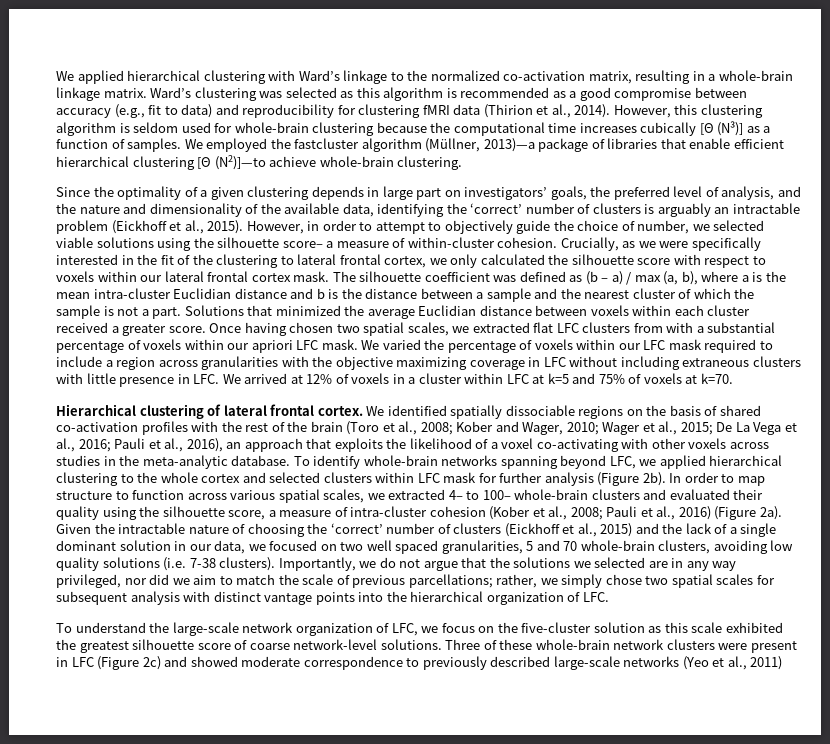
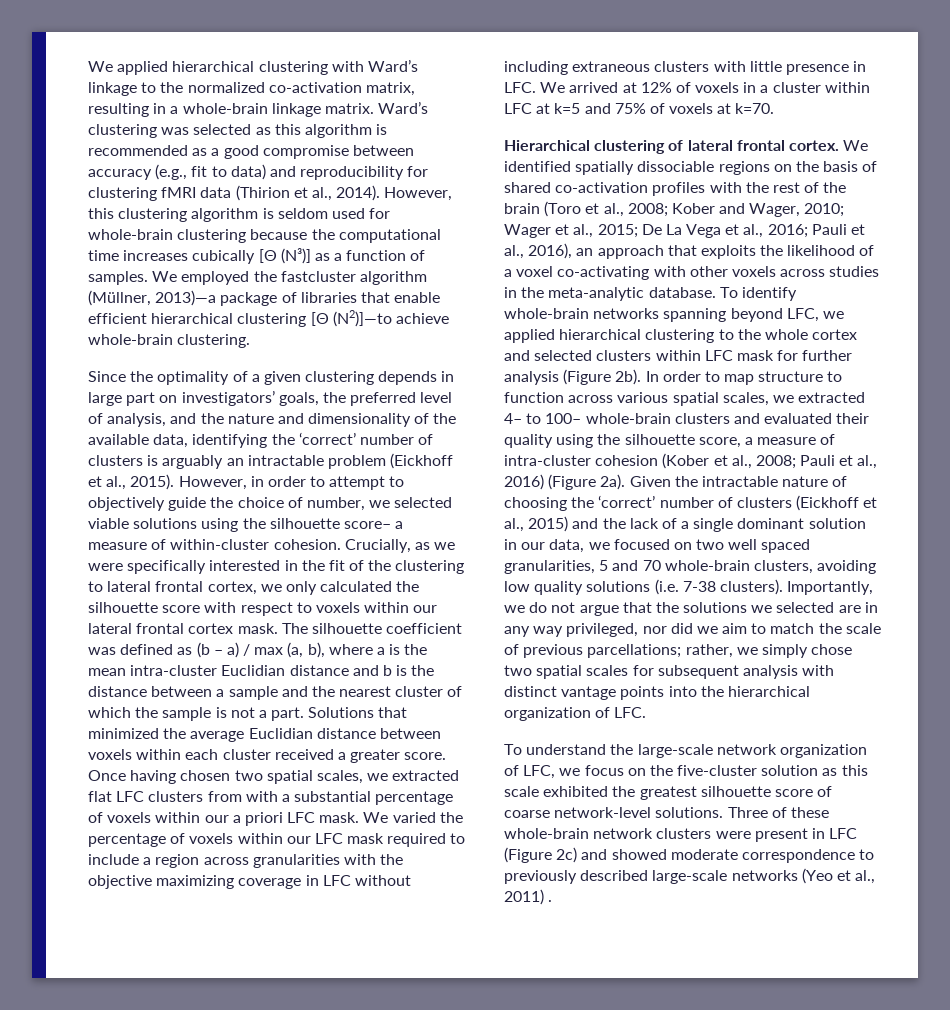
- Once having chosen two spatial scales, we extracted flat LFC clusters from with a substantial percentage of voxels within our apriori LFC mask.
+ Once having chosen two spatial scales, we extracted flat LFC clusters from with a substantial percentage of voxels within our a priori LFC mask.
- Three of these whole-brain network clusters were present in LFC (Figure 2c) and showed moderate correspondence to previously described large-scale networks (Yeo et al., 2011)
+ Three of these whole-brain network clusters were present in LFC (Figure 2c) and showed moderate correspondence to previously described large-scale networks (Yeo et al., 2011) .

